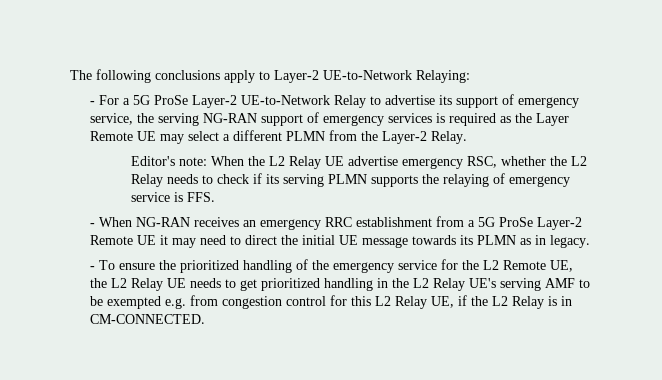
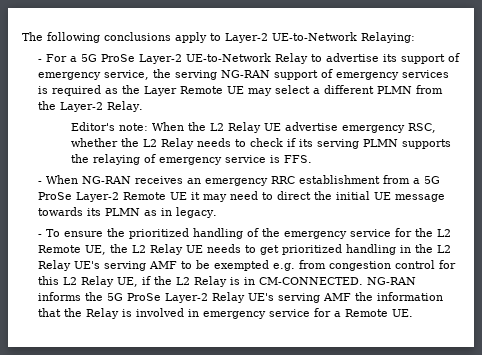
+ NG-RAN informs the 5G ProSe Layer-2 Relay UE's serving AMF the information that the Relay is involved in emergency service for a Remote UE.

